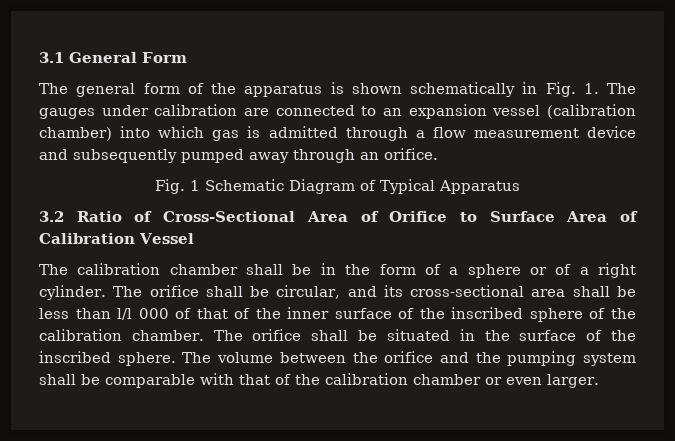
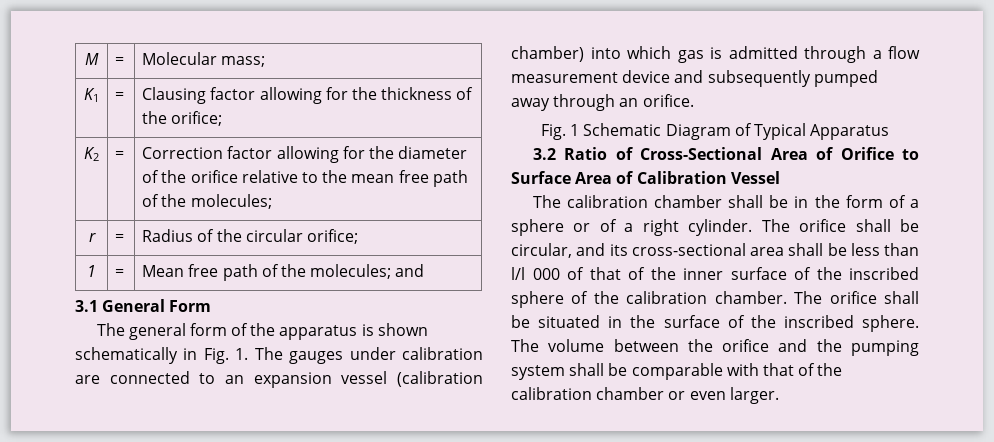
+ M | = | Molecular mass;
+ K1 | = | Clausing factor allowing for the thickness of the orifice;
+ K2 | = | Correction factor allowing for the diameter of the orifice relative to the mean free path of the molecules;
+ r | = | Radius of the circular orifice;
+ 1 | = | Mean free path of the molecules; and

